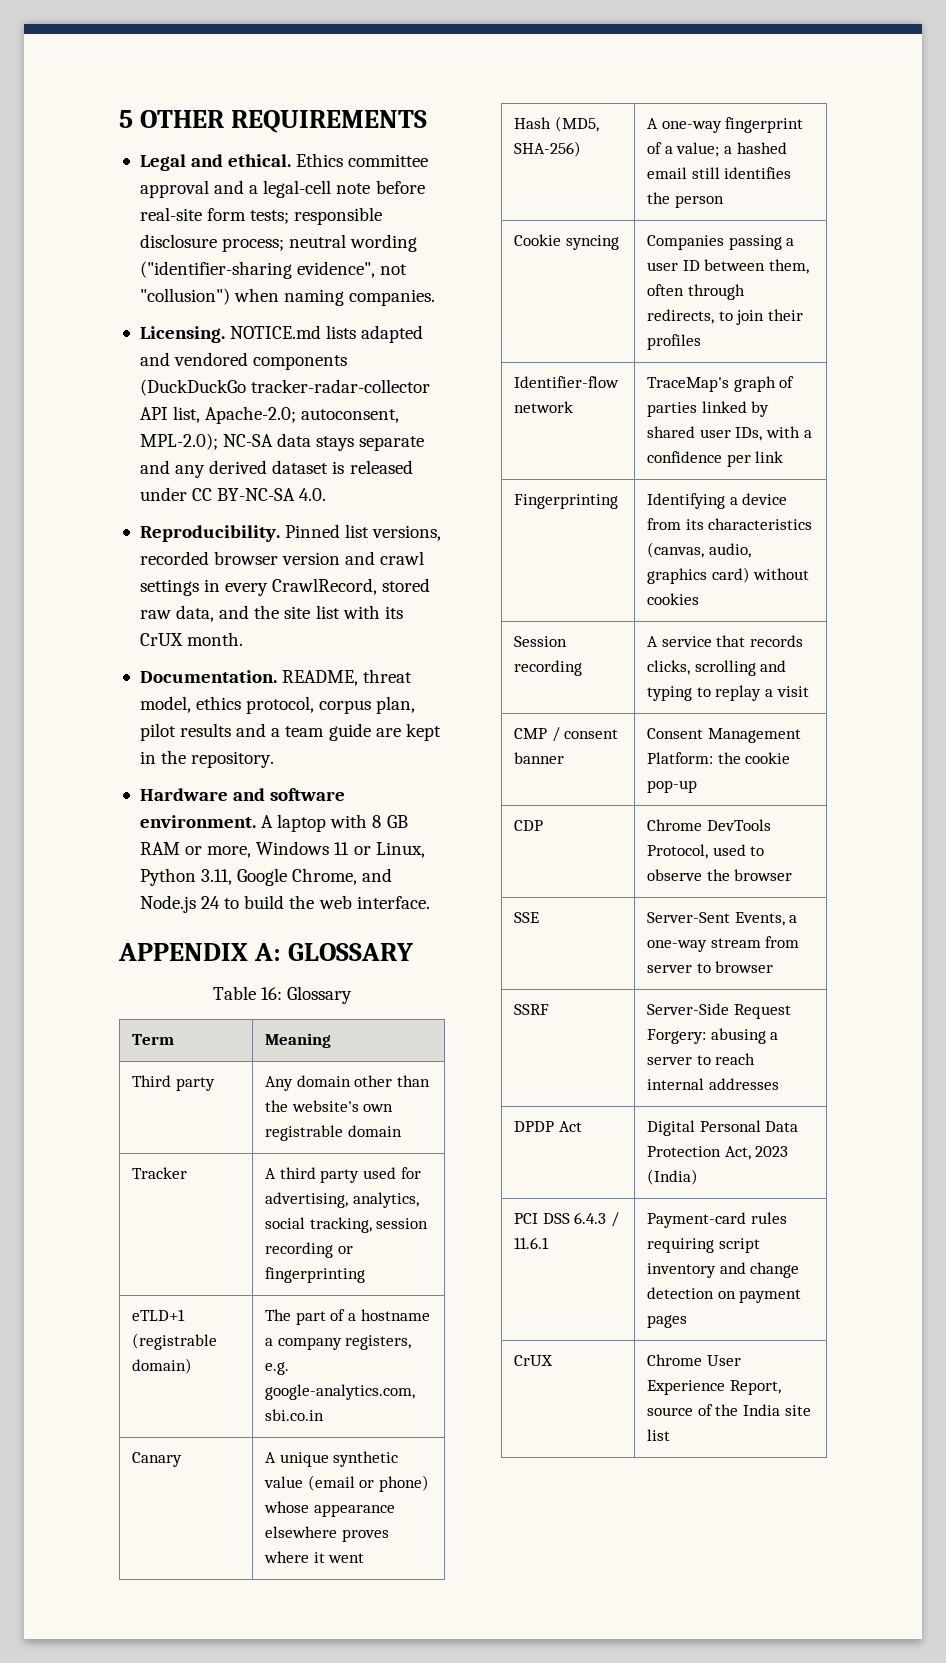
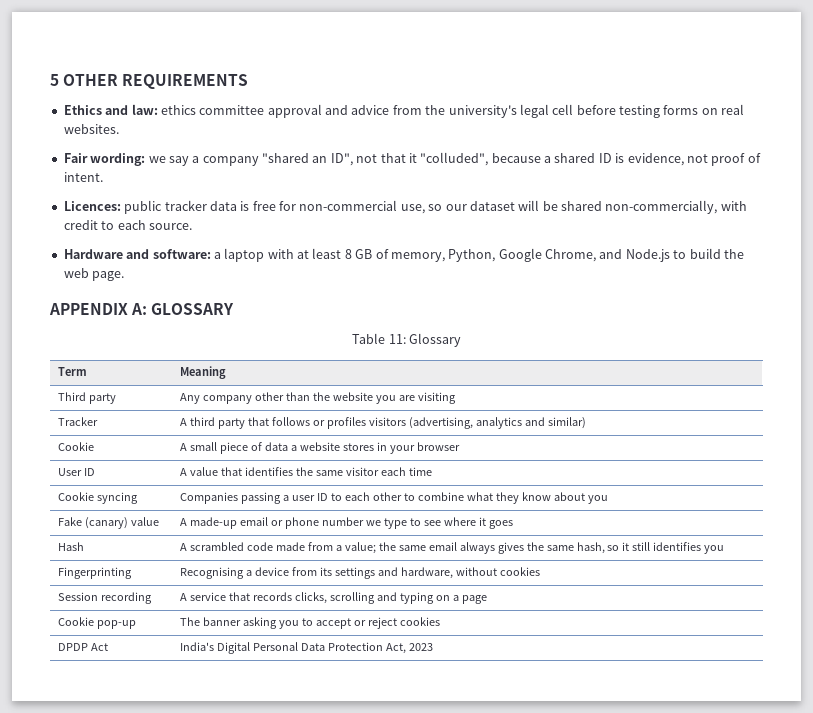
- Legal and ethical. Ethics committee approval and a legal-cell note before real-site form tests; responsible disclosure process; neutral wording ("identifier-sharing evidence", not "collusion") when naming companies.
- Licensing. NOTICE.md lists adapted and vendored components (DuckDuckGo tracker-radar-collector API list, Apache-2.0; autoconsent, MPL-2.0); NC-SA data stays separate and any derived dataset is released under CC BY-NC-SA 4.0.
- Reproducibility. Pinned list versions, recorded browser version and crawl settings in every CrawlRecord, stored raw data, and the site list with its CrUX month.
- Documentation. README, threat model, ethics protocol, corpus plan, pilot results and a team guide are kept in the repository.
- Hardware and software environment. A laptop with 8 GB RAM or more, Windows 11 or Linux, Python 3.11, Google Chrome, and Node.js 24 to build the web interface.
+ Ethics and law: ethics committee approval and advice from the university's legal cell before testing forms on real websites.
+ Fair wording: we say a company "shared an ID", not that it "colluded", because a shared ID is evidence, not proof of intent.
+ Licences: public tracker data is free for non-commercial use, so our dataset will be shared non-commercially, with credit to each source.
+ Hardware and software: a laptop with at least 8 GB of memory, Python, Google Chrome, and Node.js to build the web page.
- Table 16: Glossary
+ Table 11: Glossary
- Third party | Any domain other than the website's own registrable domain
+ Third party | Any company other than the website you are visiting
- Tracker | A third party used for advertising, analytics, social tracking, session recording or fingerprinting
- eTLD+1 (registrable domain) | The part of a hostname a company registers, e.g. google-analytics.com, sbi.co.in
- Canary | A unique synthetic value (email or phone) whose appearance elsewhere proves where it went
- Hash (MD5, SHA-256) | A one-way fingerprint of a value; a hashed email still identifies the person
+ Tracker | A third party that follows or profiles visitors (advertising, analytics and similar)
+ Cookie | A small piece of data a website stores in your browser
+ User ID | A value that identifies the same visitor each time
- Cookie syncing | Companies passing a user ID between them, often through redirects, to join their profiles
- Identifier-flow network | TraceMap's graph of parties linked by shared user IDs, with a confidence per link
+ Cookie syncing | Companies passing a user ID to each other to combine what they know about you
+ Fake (canary) value | A made-up email or phone number we type to see where it goes
+ Hash | A scrambled code made from a value; the same email always gives the same hash, so it still identifies you
- Fingerprinting | Identifying a device from its characteristics (canvas, audio, graphics card) without cookies
+ Fingerprinting | Recognising a device from its settings and hardware, without cookies
- Session recording | A service that records clicks, scrolling and typing to replay a visit
- CMP / consent banner | Consent Management Platform: the cookie pop-up
- CDP | Chrome DevTools Protocol, used to observe the browser
- SSE | Server-Sent Events, a one-way stream from server to browser
- SSRF | Server-Side Request Forgery: abusing a server to reach internal addresses
+ Session recording | A service that records clicks, scrolling and typing on a page
+ Cookie pop-up | The banner asking you to accept or reject cookies
- DPDP Act | Digital Personal Data Protection Act, 2023 (India)
- PCI DSS 6.4.3 / 11.6.1 | Payment-card rules requiring script inventory and change detection on payment pages
- CrUX | Chrome User Experience Report, source of the India site list
+ DPDP Act | India's Digital Personal Data Protection Act, 2023

